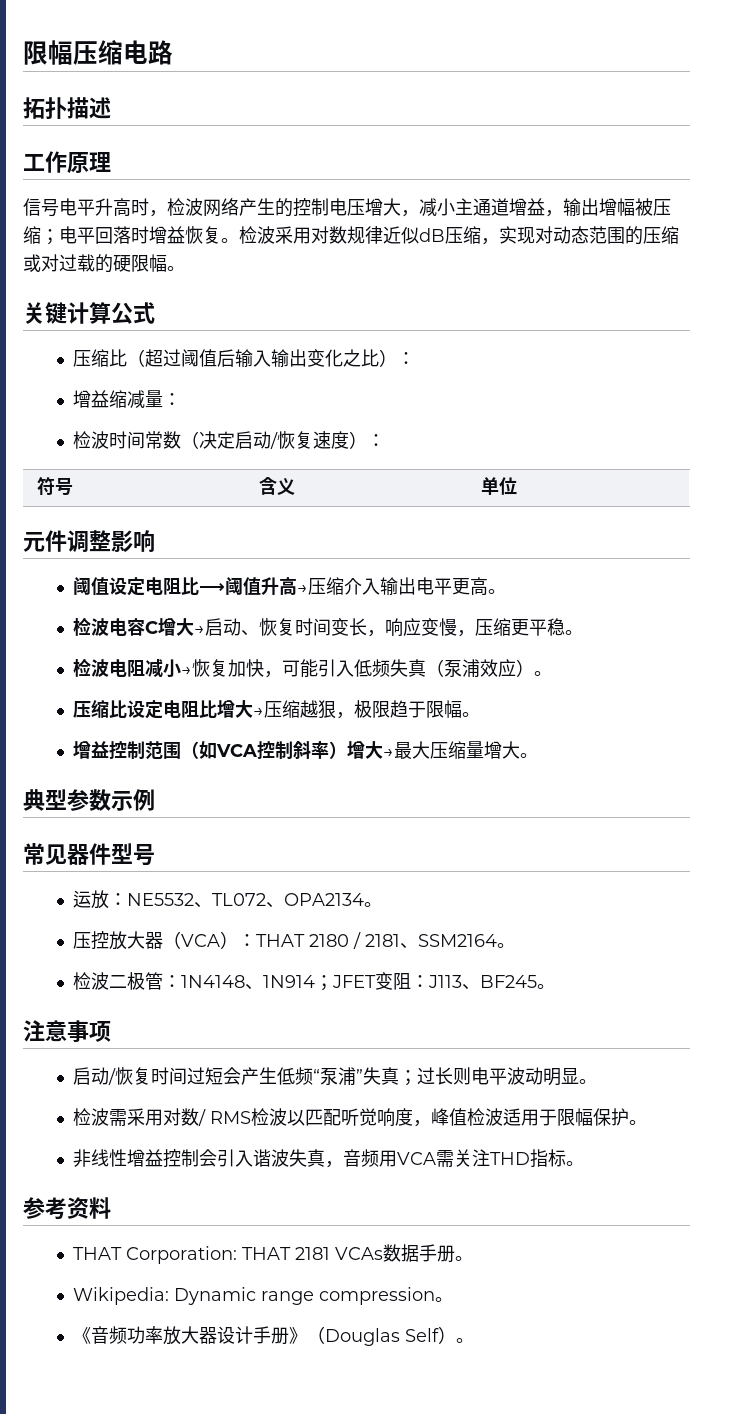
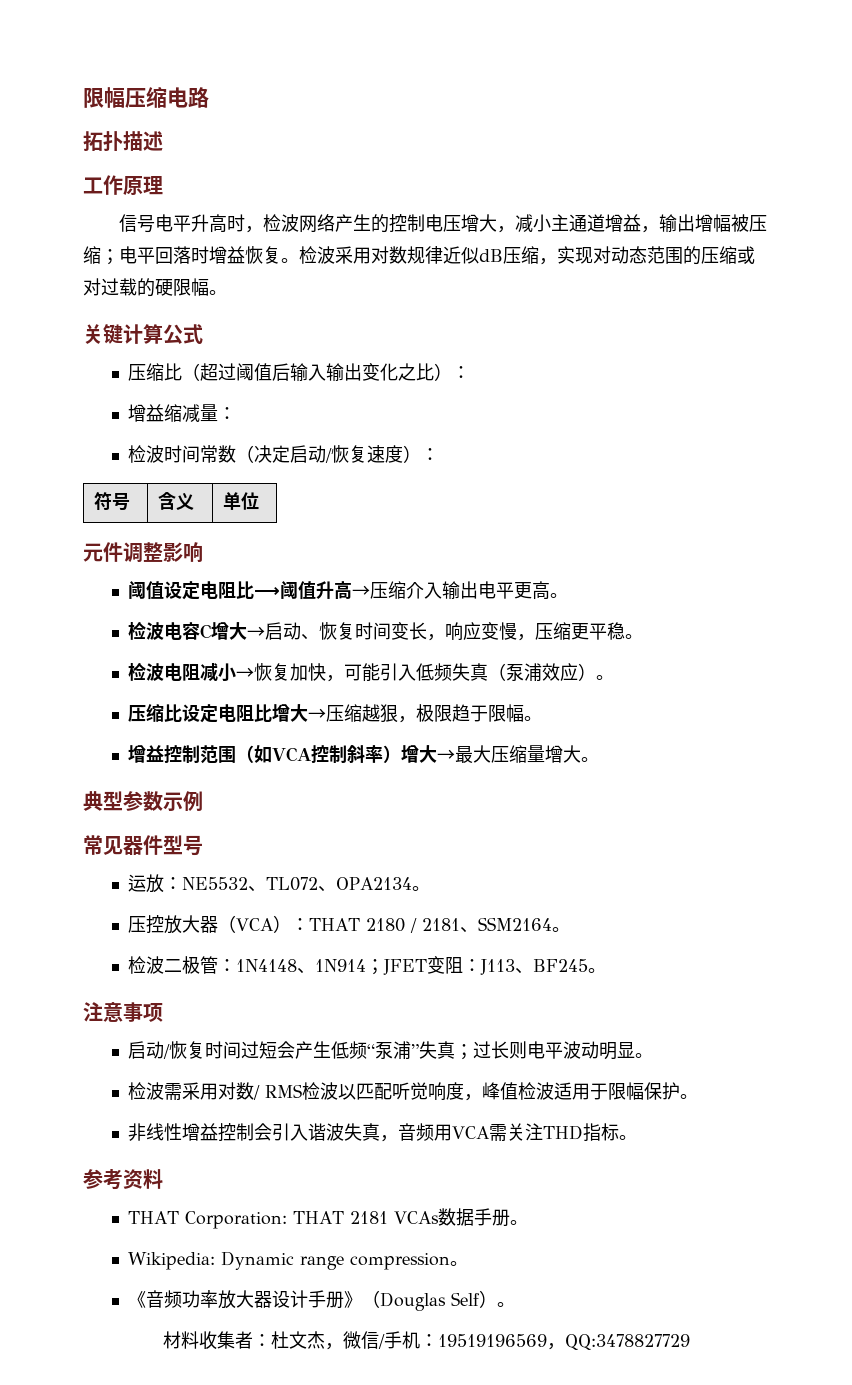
+ 材料收集者：杜文杰，微信/手机：19519196569，QQ:3478827729

